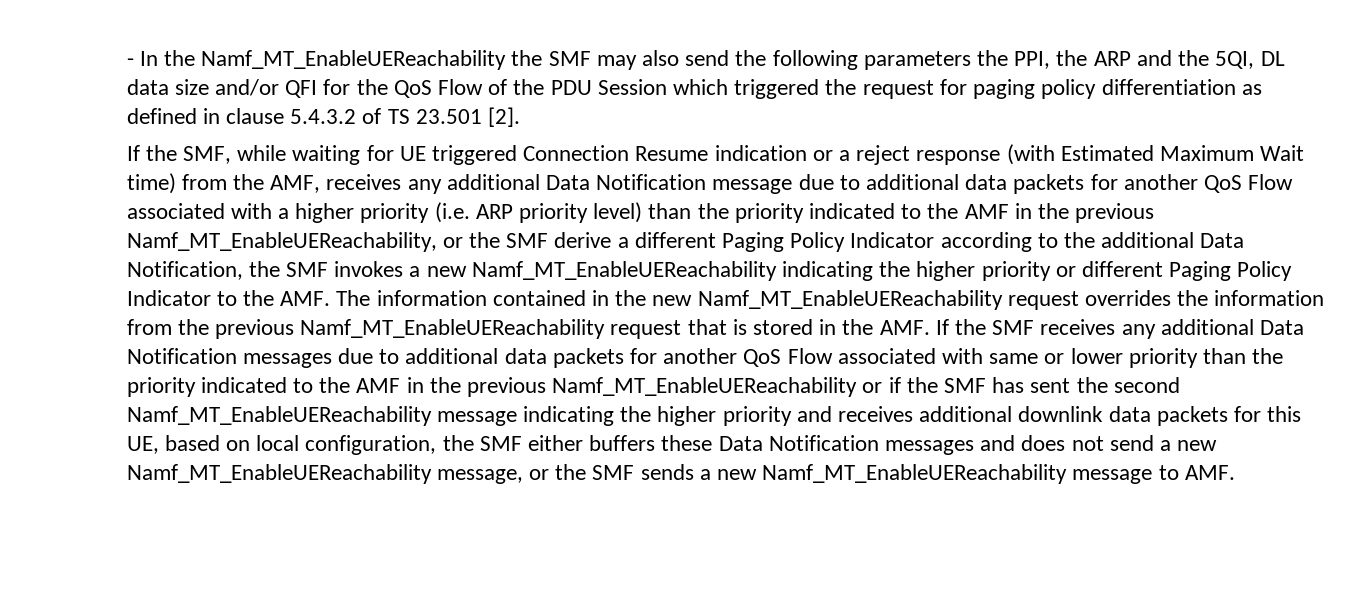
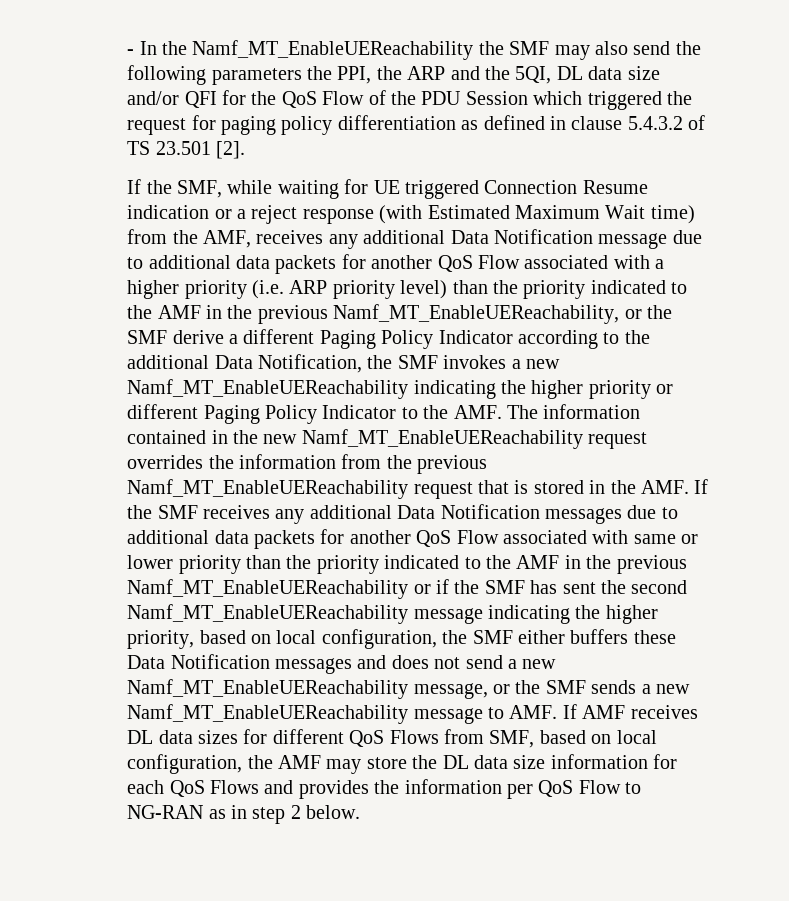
- If the SMF, while waiting for UE triggered Connection Resume indication or a reject response (with Estimated Maximum Wait time) from the AMF, receives any additional Data Notification message due to additional data packets for another QoS Flow associated with a higher priority (i.e. ARP priority level) than the priority indicated to the AMF in the previous Namf_MT_EnableUEReachability, or the SMF derive a different Paging Policy Indicator according to the additional Data Notification, the SMF invokes a new Namf_MT_EnableUEReachability indicating the higher priority or different Paging Policy Indicator to the AMF. The information contained in the new Namf_MT_EnableUEReachability request overrides the information from the previous Namf_MT_EnableUEReachability request that is stored in the AMF. If the SMF receives any additional Data Notification messages due to additional data packets for another QoS Flow associated with same or lower priority than the priority indicated to the AMF in the previous Namf_MT_EnableUEReachability or if the SMF has sent the second Namf_MT_EnableUEReachability message indicating the higher priority and receives additional downlink data packets for this UE, based on local configuration, the SMF either buffers these Data Notification messages and does not send a new Namf_MT_EnableUEReachability message, or the SMF sends a new Namf_MT_EnableUEReachability message to AMF.
+ If the SMF, while waiting for UE triggered Connection Resume indication or a reject response (with Estimated Maximum Wait time) from the AMF, receives any additional Data Notification message due to additional data packets for another QoS Flow associated with a higher priority (i.e. ARP priority level) than the priority indicated to the AMF in the previous Namf_MT_EnableUEReachability, or the SMF derive a different Paging Policy Indicator according to the additional Data Notification, the SMF invokes a new Namf_MT_EnableUEReachability indicating the higher priority or different Paging Policy Indicator to the AMF. The information contained in the new Namf_MT_EnableUEReachability request overrides the information from the previous Namf_MT_EnableUEReachability request that is stored in the AMF. If the SMF receives any additional Data Notification messages due to additional data packets for another QoS Flow associated with same or lower priority than the priority indicated to the AMF in the previous Namf_MT_EnableUEReachability or if the SMF has sent the second Namf_MT_EnableUEReachability message indicating the higher priority, based on local configuration, the SMF either buffers these Data Notification messages and does not send a new Namf_MT_EnableUEReachability message, or the SMF sends a new Namf_MT_EnableUEReachability message to AMF. If AMF receives DL data sizes for different QoS Flows from SMF, based on local configuration, the AMF may store the DL data size information for each QoS Flows and provides the information per QoS Flow to NG-RAN as in step 2 below.

